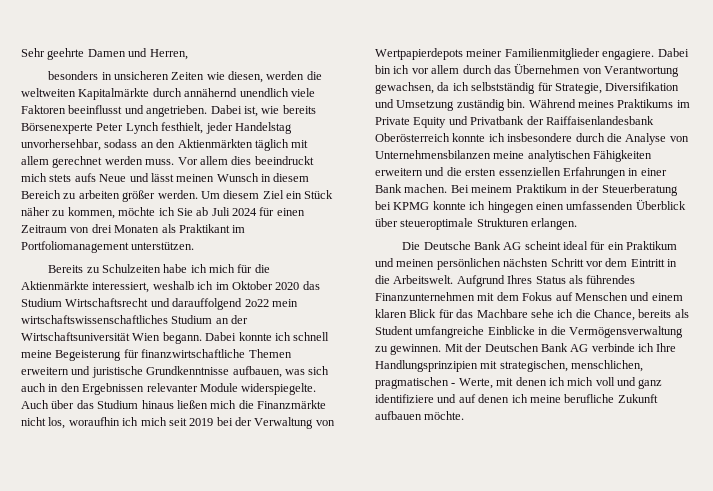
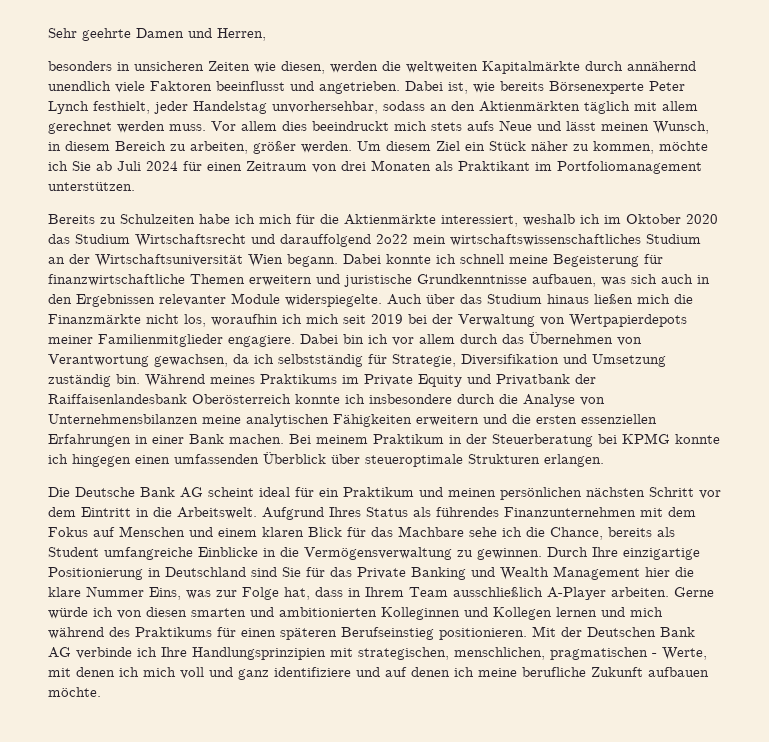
- Vor allem dies beeindruckt mich stets aufs Neue und lässt meinen Wunsch in diesem Bereich zu arbeiten größer werden.
+ Vor allem dies beeindruckt mich stets aufs Neue und lässt meinen Wunsch, in diesem Bereich zu arbeiten, größer werden.
+ Durch Ihre einzigartige Positionierung in Deutschland sind Sie für das Private Banking und Wealth Management hier die klare Nummer Eins, was zur Folge hat, dass in Ihrem Team ausschließlich A-Player arbeiten. Gerne würde ich von diesen smarten und ambitionierten Kolleginnen und Kollegen lernen und mich während des Praktikums für einen späteren Berufseinstieg positionieren.

